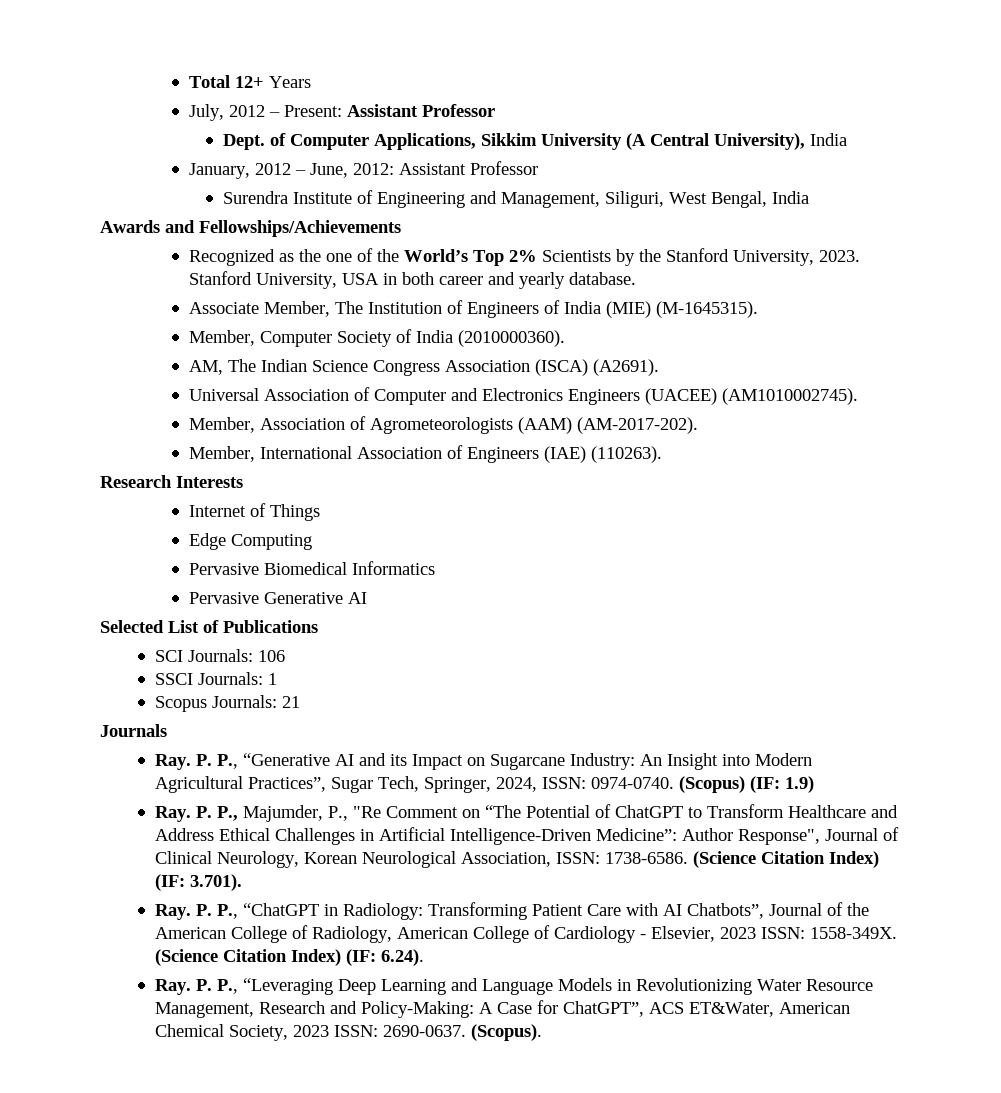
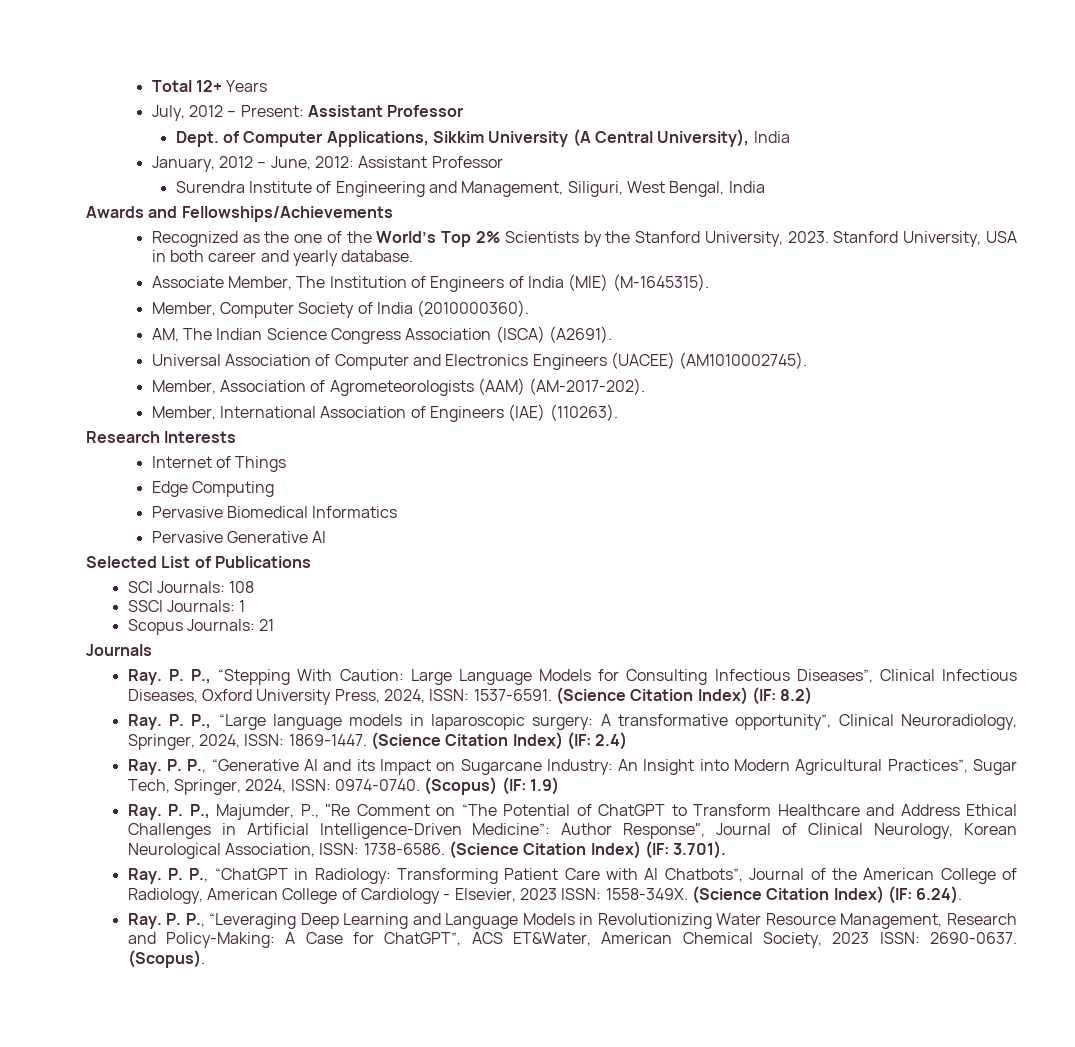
- SCI Journals: 106
+ SCI Journals: 108
+ Ray. P. P., “Stepping With Caution: Large Language Models for Consulting Infectious Diseases”, Clinical Infectious Diseases, Oxford University Press, 2024, ISSN: 1537-6591. (Science Citation Index) (IF: 8.2)
+ Ray. P. P., “Large language models in laparoscopic surgery: A transformative opportunity”, Clinical Neuroradiology, Springer, 2024, ISSN: 1869-1447. (Science Citation Index) (IF: 2.4)

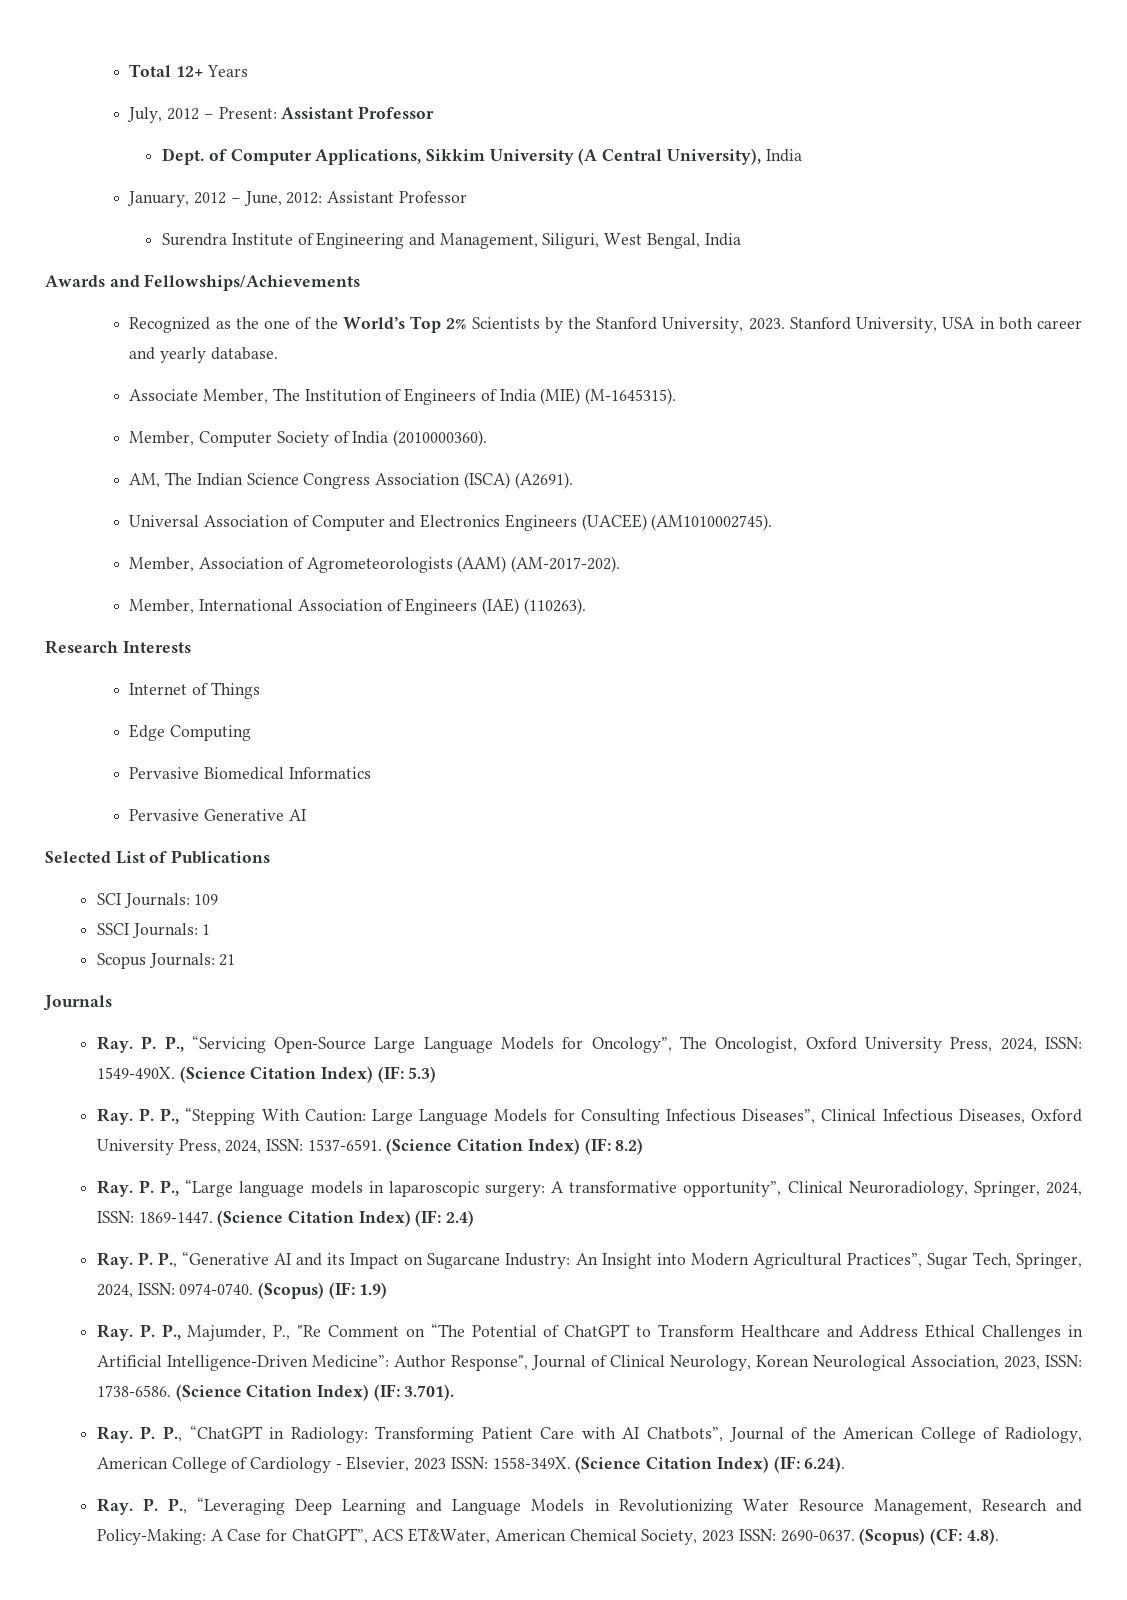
- SCI Journals: 108
+ SCI Journals: 109
+ Ray. P. P., “Servicing Open-Source Large Language Models for Oncology”, The Oncologist, Oxford University Press, 2024, ISSN: 1549-490X. (Science Citation Index) (IF: 5.3)
- Ray. P. P., Majumder, P., "Re Comment on “The Potential of ChatGPT to Transform Healthcare and Address Ethical Challenges in Artificial Intelligence-Driven Medicine”: Author Response", Journal of Clinical Neurology, Korean Neurological Association, ISSN: 1738-6586.
+ Ray. P. P., Majumder, P., "Re Comment on “The Potential of ChatGPT to Transform Healthcare and Address Ethical Challenges in Artificial Intelligence-Driven Medicine”: Author Response", Journal of Clinical Neurology, Korean Neurological Association, 2023, ISSN: 1738-6586.
- (Scopus).
+ (Scopus) (CF: 4.8).

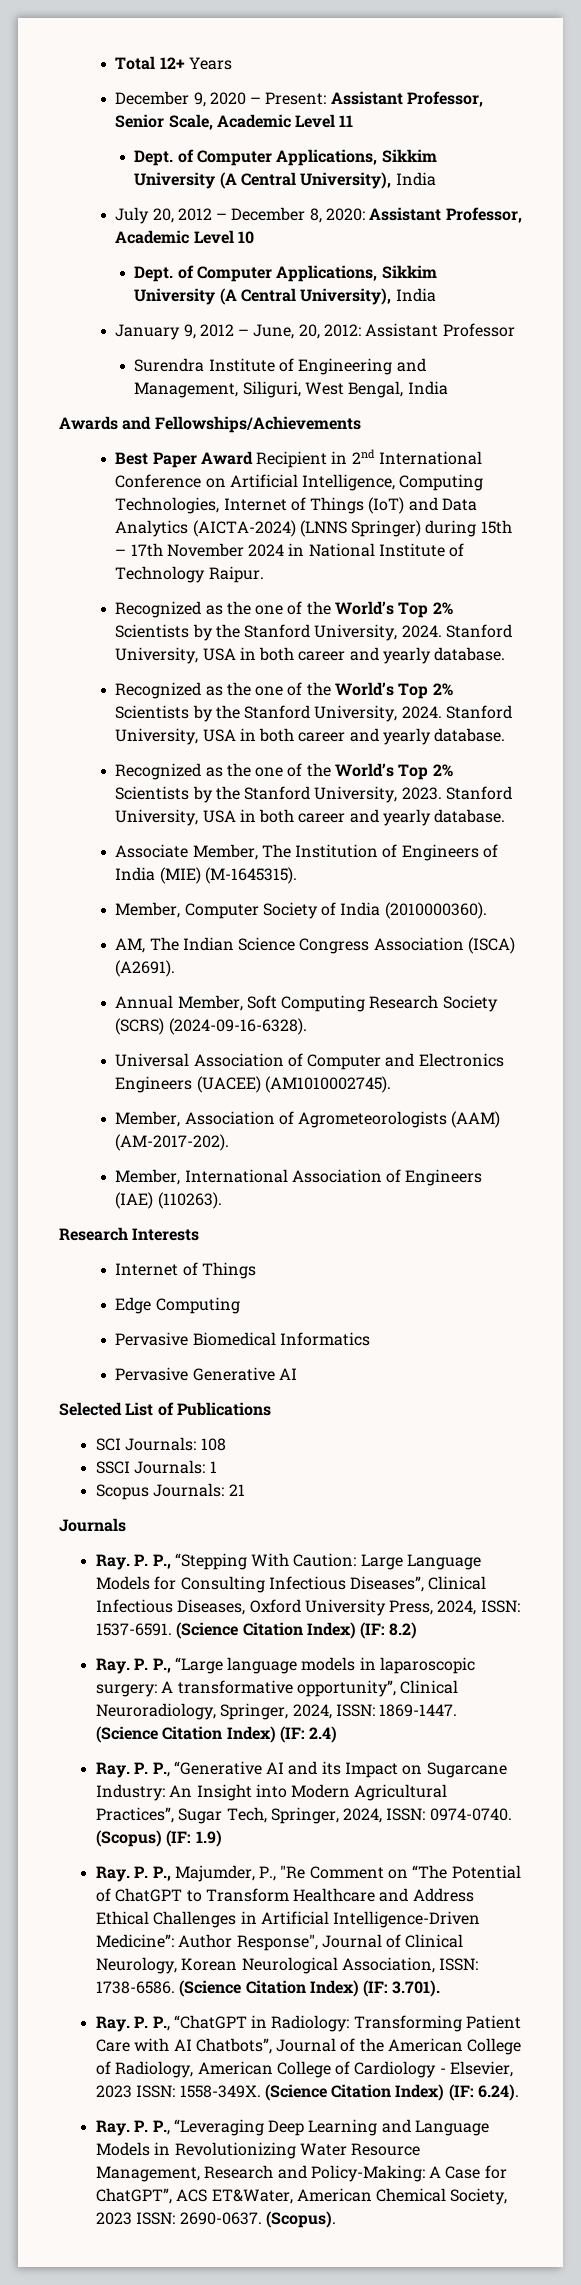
- July, 2012 – Present: Assistant Professor
+ December 9, 2020 – Present: Assistant Professor, Senior Scale, Academic Level 11
- January, 2012 – June, 2012: Assistant Professor
+ July 20, 2012 – December 8, 2020: Assistant Professor, Academic Level 10
+ Dept. of Computer Applications, Sikkim University (A Central University), India
+ January 9, 2012 – June, 20, 2012: Assistant Professor
+ Best Paper Award Recipient in 2nd International Conference on Artificial Intelligence, Computing Technologies, Internet of Things (IoT) and Data Analytics (AICTA-2024) (LNNS Springer) during 15th – 17th November 2024 in National Institute of Technology Raipur.
+ Recognized as the one of the World’s Top 2% Scientists by the Stanford University, 2024. Stanford University, USA in both career and yearly database.
+ Recognized as the one of the World’s Top 2% Scientists by the Stanford University, 2024. Stanford University, USA in both career and yearly database.
+ Annual Member, Soft Computing Research Society (SCRS) (2024-09-16-6328).
- SCI Journals: 109
+ SCI Journals: 108
- Ray. P. P., “Servicing Open-Source Large Language Models for Oncology”, The Oncologist, Oxford University Press, 2024, ISSN: 1549-490X. (Science Citation Index) (IF: 5.3)
- Ray. P. P., Majumder, P., "Re Comment on “The Potential of ChatGPT to Transform Healthcare and Address Ethical Challenges in Artificial Intelligence-Driven Medicine”: Author Response", Journal of Clinical Neurology, Korean Neurological Association, 2023, ISSN: 1738-6586.
+ Ray. P. P., Majumder, P., "Re Comment on “The Potential of ChatGPT to Transform Healthcare and Address Ethical Challenges in Artificial Intelligence-Driven Medicine”: Author Response", Journal of Clinical Neurology, Korean Neurological Association, ISSN: 1738-6586.
- (Scopus) (CF: 4.8).
+ (Scopus).

